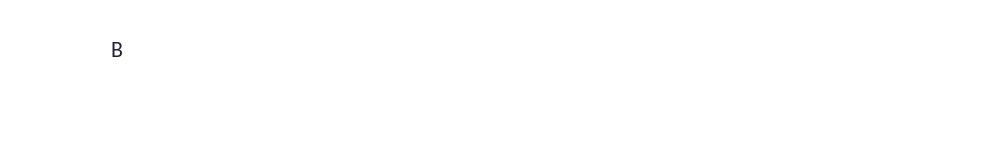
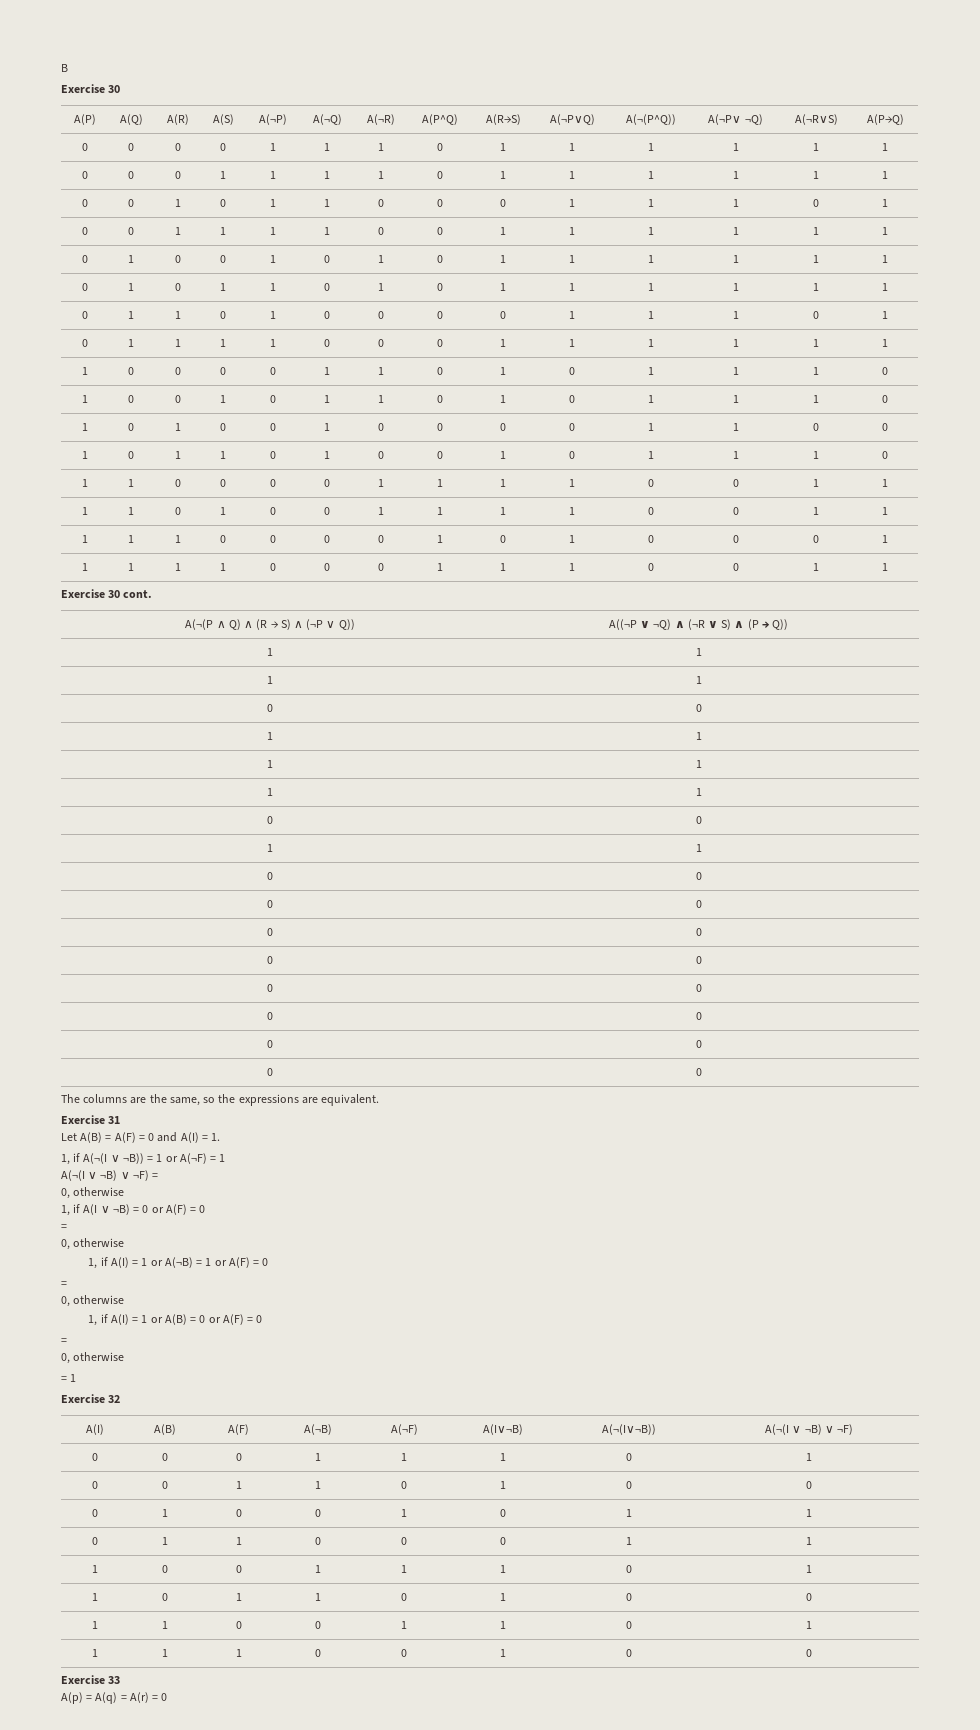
  B
+ Exercise 30
+ A(P) | A(Q) | A(R) | A(S) | A(¬P) | A(¬Q) | A(¬R) | A(P^Q) | A(R→S) | A(¬P∨Q) | A(¬(P^Q)) | A(¬P∨ ¬Q) | A(¬R∨S) | A(P→Q)
+ 0 | 0 | 0 | 0 | 1 | 1 | 1 | 0 | 1 | 1 | 1 | 1 | 1 | 1
+ 0 | 0 | 0 | 1 | 1 | 1 | 1 | 0 | 1 | 1 | 1 | 1 | 1 | 1
+ 0 | 0 | 1 | 0 | 1 | 1 | 0 | 0 | 0 | 1 | 1 | 1 | 0 | 1
+ 0 | 0 | 1 | 1 | 1 | 1 | 0 | 0 | 1 | 1 | 1 | 1 | 1 | 1
+ 0 | 1 | 0 | 0 | 1 | 0 | 1 | 0 | 1 | 1 | 1 | 1 | 1 | 1
+ 0 | 1 | 0 | 1 | 1 | 0 | 1 | 0 | 1 | 1 | 1 | 1 | 1 | 1
+ 0 | 1 | 1 | 0 | 1 | 0 | 0 | 0 | 0 | 1 | 1 | 1 | 0 | 1
+ 0 | 1 | 1 | 1 | 1 | 0 | 0 | 0 | 1 | 1 | 1 | 1 | 1 | 1
+ 1 | 0 | 0 | 0 | 0 | 1 | 1 | 0 | 1 | 0 | 1 | 1 | 1 | 0
+ 1 | 0 | 0 | 1 | 0 | 1 | 1 | 0 | 1 | 0 | 1 | 1 | 1 | 0
+ 1 | 0 | 1 | 0 | 0 | 1 | 0 | 0 | 0 | 0 | 1 | 1 | 0 | 0
+ 1 | 0 | 1 | 1 | 0 | 1 | 0 | 0 | 1 | 0 | 1 | 1 | 1 | 0
+ 1 | 1 | 0 | 0 | 0 | 0 | 1 | 1 | 1 | 1 | 0 | 0 | 1 | 1
+ 1 | 1 | 0 | 1 | 0 | 0 | 1 | 1 | 1 | 1 | 0 | 0 | 1 | 1
+ 1 | 1 | 1 | 0 | 0 | 0 | 0 | 1 | 0 | 1 | 0 | 0 | 0 | 1
+ 1 | 1 | 1 | 1 | 0 | 0 | 0 | 1 | 1 | 1 | 0 | 0 | 1 | 1
+ Exercise 30 cont.
+ A(¬(P ∧ Q) ∧ (R → S) ∧ (¬P ∨ Q)) | A((¬P ∨ ¬Q) ∧ (¬R ∨ S) ∧ (P → Q))
+ 1 | 1
+ 1 | 1
+ 0 | 0
+ 1 | 1
+ 1 | 1
+ 1 | 1
+ 0 | 0
+ 1 | 1
+ 0 | 0
+ 0 | 0
+ 0 | 0
+ 0 | 0
+ 0 | 0
+ 0 | 0
+ 0 | 0
+ 0 | 0
+ The columns are the same, so the expressions are equivalent.
+ Exercise 31
+ Let A(B) = A(F) = 0 and A(I) = 1.
+ 1, if A(¬(I ∨ ¬B)) = 1 or A(¬F) = 1
+ A(¬(I ∨ ¬B) ∨ ¬F) =
+ 0, otherwise
+ 1, if A(I ∨ ¬B) = 0 or A(F) = 0
+ =
+ 0, otherwise
+ 1, if A(I) = 1 or A(¬B) = 1 or A(F) = 0
+ =
+ 0, otherwise
+ 1, if A(I) = 1 or A(B) = 0 or A(F) = 0
+ =
+ 0, otherwise
+ = 1
+ Exercise 32
+ A(I) | A(B) | A(F) | A(¬B) | A(¬F) | A(I∨¬B) | A(¬(I∨¬B)) | A(¬(I ∨ ¬B) ∨ ¬F)
+ 0 | 0 | 0 | 1 | 1 | 1 | 0 | 1
+ 0 | 0 | 1 | 1 | 0 | 1 | 0 | 0
+ 0 | 1 | 0 | 0 | 1 | 0 | 1 | 1
+ 0 | 1 | 1 | 0 | 0 | 0 | 1 | 1
+ 1 | 0 | 0 | 1 | 1 | 1 | 0 | 1
+ 1 | 0 | 1 | 1 | 0 | 1 | 0 | 0
+ 1 | 1 | 0 | 0 | 1 | 1 | 0 | 1
+ 1 | 1 | 1 | 0 | 0 | 1 | 0 | 0
+ Exercise 33
+ A(p) = A(q) = A(r) = 0

